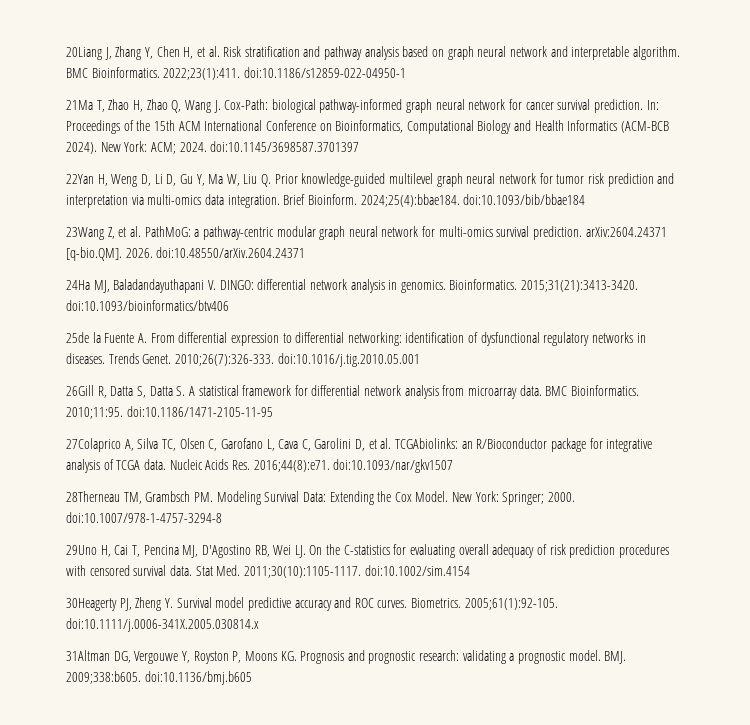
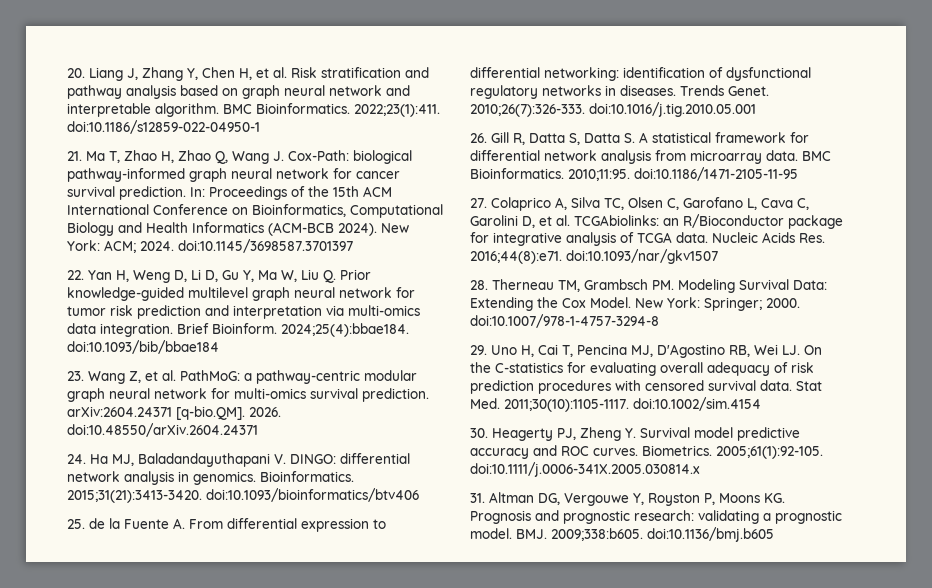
- 20Liang J, Zhang Y, Chen H, et al. Risk stratification and pathway analysis based on graph neural network and interpretable algorithm.
+ 20. Liang J, Zhang Y, Chen H, et al. Risk stratification and pathway analysis based on graph neural network and interpretable algorithm.
- 21Ma T, Zhao H, Zhao Q, Wang J. Cox-Path: biological pathway-informed graph neural network for cancer survival prediction.
+ 21. Ma T, Zhao H, Zhao Q, Wang J. Cox-Path: biological pathway-informed graph neural network for cancer survival prediction.
- 22Yan H, Weng D, Li D, Gu Y, Ma W, Liu Q. Prior knowledge-guided multilevel graph neural network for tumor risk prediction and interpretation via multi-omics data integration.
+ 22. Yan H, Weng D, Li D, Gu Y, Ma W, Liu Q. Prior knowledge-guided multilevel graph neural network for tumor risk prediction and interpretation via multi-omics data integration.
- 23Wang Z, et al. PathMoG: a pathway-centric modular graph neural network for multi-omics survival prediction. arXiv:2604.24371 [q-bio.QM]. 2026. doi:10.48550/arXiv.2604.24371
+ 23. Wang Z, et al. PathMoG: a pathway-centric modular graph neural network for multi-omics survival prediction. arXiv:2604.24371 [q-bio.QM]. 2026. doi:10.48550/arXiv.2604.24371
- 24Ha MJ, Baladandayuthapani V. DINGO: differential network analysis in genomics.
+ 24. Ha MJ, Baladandayuthapani V. DINGO: differential network analysis in genomics.
- 25de la Fuente A. From differential expression to differential networking: identification of dysfunctional regulatory networks in diseases.
+ 25. de la Fuente A. From differential expression to differential networking: identification of dysfunctional regulatory networks in diseases.
- 26Gill R, Datta S, Datta S. A statistical framework for differential network analysis from microarray data.
+ 26. Gill R, Datta S, Datta S. A statistical framework for differential network analysis from microarray data.
- 27Colaprico A, Silva TC, Olsen C, Garofano L, Cava C, Garolini D, et al. TCGAbiolinks: an R/Bioconductor package for integrative analysis of TCGA data.
+ 27. Colaprico A, Silva TC, Olsen C, Garofano L, Cava C, Garolini D, et al. TCGAbiolinks: an R/Bioconductor package for integrative analysis of TCGA data.
- 28Therneau TM, Grambsch PM. Modeling Survival Data: Extending the Cox Model.
+ 28. Therneau TM, Grambsch PM. Modeling Survival Data: Extending the Cox Model.
- 29Uno H, Cai T, Pencina MJ, D'Agostino RB, Wei LJ. On the C-statistics for evaluating overall adequacy of risk prediction procedures with censored survival data.
+ 29. Uno H, Cai T, Pencina MJ, D'Agostino RB, Wei LJ. On the C-statistics for evaluating overall adequacy of risk prediction procedures with censored survival data.
- 30Heagerty PJ, Zheng Y. Survival model predictive accuracy and ROC curves.
+ 30. Heagerty PJ, Zheng Y. Survival model predictive accuracy and ROC curves.
- 31Altman DG, Vergouwe Y, Royston P, Moons KG. Prognosis and prognostic research: validating a prognostic model.
+ 31. Altman DG, Vergouwe Y, Royston P, Moons KG. Prognosis and prognostic research: validating a prognostic model.

